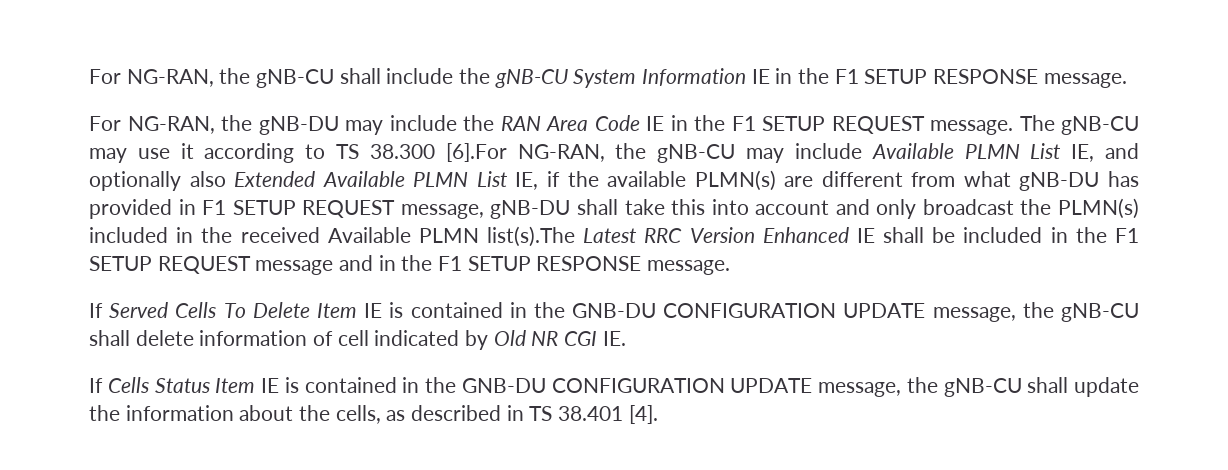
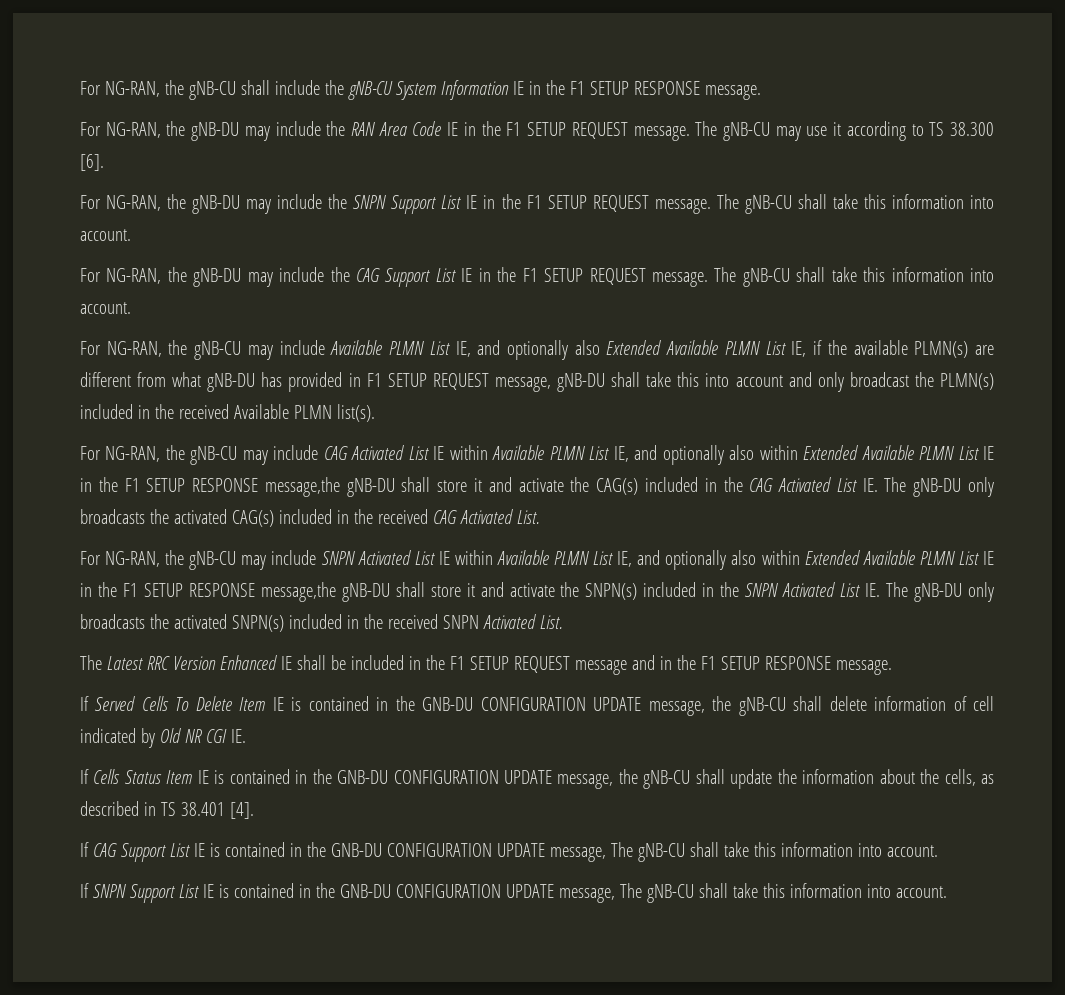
- The gNB-CU may use it according to TS 38.300 [6].For NG-RAN, the gNB-CU may include Available PLMN List IE, and optionally also Extended Available PLMN List IE, if the available PLMN(s) are different from what gNB-DU has provided in F1 SETUP REQUEST message, gNB-DU shall take this into account and only broadcast the PLMN(s) included in the received Available PLMN list(s).The Latest RRC Version Enhanced IE shall be included in the F1 SETUP REQUEST message and in the F1 SETUP RESPONSE message.
+ The gNB-CU may use it according to TS 38.300 [6].
+ For NG-RAN, the gNB-DU may include the SNPN Support List IE in the F1 SETUP REQUEST message. The gNB-CU shall take this information into account.
+ For NG-RAN, the gNB-DU may include the CAG Support List IE in the F1 SETUP REQUEST message. The gNB-CU shall take this information into account.
+ For NG-RAN, the gNB-CU may include Available PLMN List IE, and optionally also Extended Available PLMN List IE, if the available PLMN(s) are different from what gNB-DU has provided in F1 SETUP REQUEST message, gNB-DU shall take this into account and only broadcast the PLMN(s) included in the received Available PLMN list(s).
+ For NG-RAN, the gNB-CU may include CAG Activated List IE within Available PLMN List IE, and optionally also within Extended Available PLMN List IE in the F1 SETUP RESPONSE message,the gNB-DU shall store it and activate the CAG(s) included in the CAG Activated List IE. The gNB-DU only broadcasts the activated CAG(s) included in the received CAG Activated List.
+ For NG-RAN, the gNB-CU may include SNPN Activated List IE within Available PLMN List IE, and optionally also within Extended Available PLMN List IE in the F1 SETUP RESPONSE message,the gNB-DU shall store it and activate the SNPN(s) included in the SNPN Activated List IE. The gNB-DU only broadcasts the activated SNPN(s) included in the received SNPN Activated List.
+ The Latest RRC Version Enhanced IE shall be included in the F1 SETUP REQUEST message and in the F1 SETUP RESPONSE message.
+ If CAG Support List IE is contained in the GNB-DU CONFIGURATION UPDATE message, The gNB-CU shall take this information into account.
+ If SNPN Support List IE is contained in the GNB-DU CONFIGURATION UPDATE message, The gNB-CU shall take this information into account.

